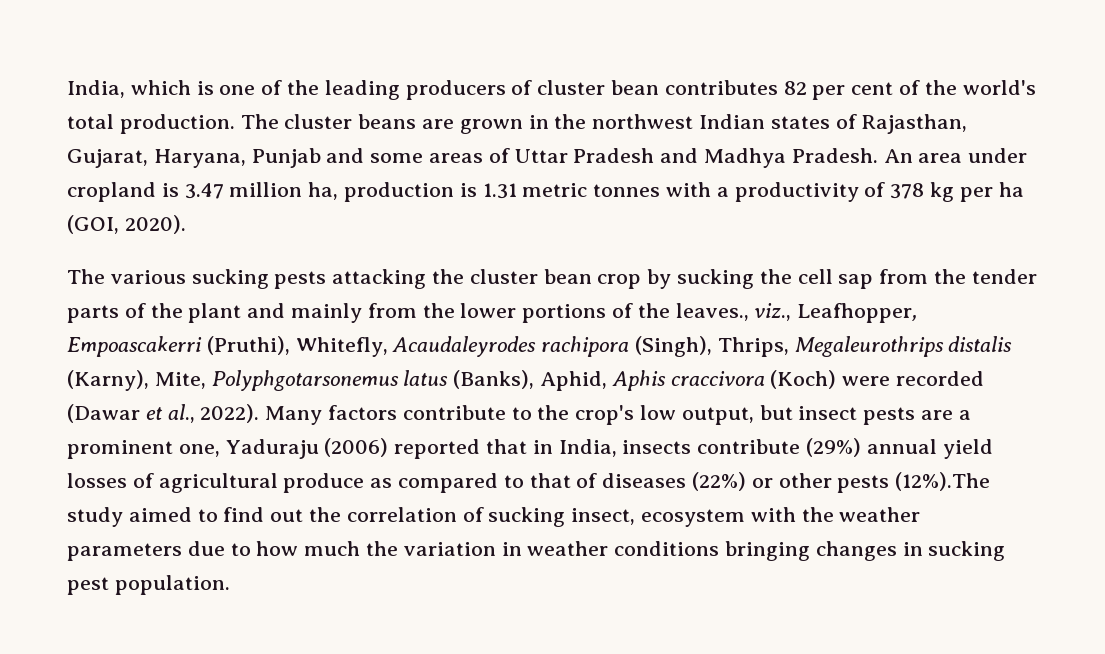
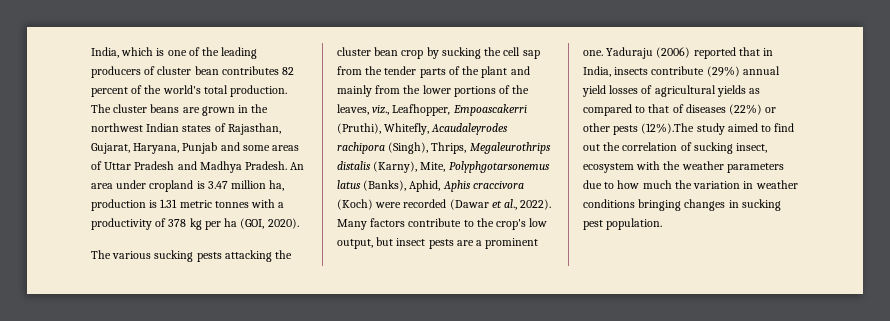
- India, which is one of the leading producers of cluster bean contributes 82 per cent of the world's total production.
+ India, which is one of the leading producers of cluster bean contributes 82 percent of the world's total production.
- The various sucking pests attacking the cluster bean crop by sucking the cell sap from the tender parts of the plant and mainly from the lower portions of the leaves., viz., Leafhopper, Empoascakerri (Pruthi), Whitefly, Acaudaleyrodes rachipora (Singh), Thrips, Megaleurothrips distalis (Karny), Mite, Polyphgotarsonemus latus (Banks), Aphid, Aphis craccivora (Koch) were recorded (Dawar et al., 2022).
+ The various sucking pests attacking the cluster bean crop by sucking the cell sap from the tender parts of the plant and mainly from the lower portions of the leaves, viz., Leafhopper, Empoascakerri (Pruthi), Whitefly, Acaudaleyrodes rachipora (Singh), Thrips, Megaleurothrips distalis (Karny), Mite, Polyphgotarsonemus latus (Banks), Aphid, Aphis craccivora (Koch) were recorded (Dawar et al., 2022).
- Many factors contribute to the crop's low output, but insect pests are a prominent one, Yaduraju (2006) reported that in India, insects contribute (29%) annual yield losses of agricultural produce as compared to that of diseases (22%) or other pests (12%).The study aimed to find out the correlation of sucking insect, ecosystem with the weather parameters due to how much the variation in weather conditions bringing changes in sucking pest population.
+ Many factors contribute to the crop's low output, but insect pests are a prominent one. Yaduraju (2006) reported that in India, insects contribute (29%) annual yield losses of agricultural yields as compared to that of diseases (22%) or other pests (12%).The study aimed to find out the correlation of sucking insect, ecosystem with the weather parameters due to how much the variation in weather conditions bringing changes in sucking pest population.

